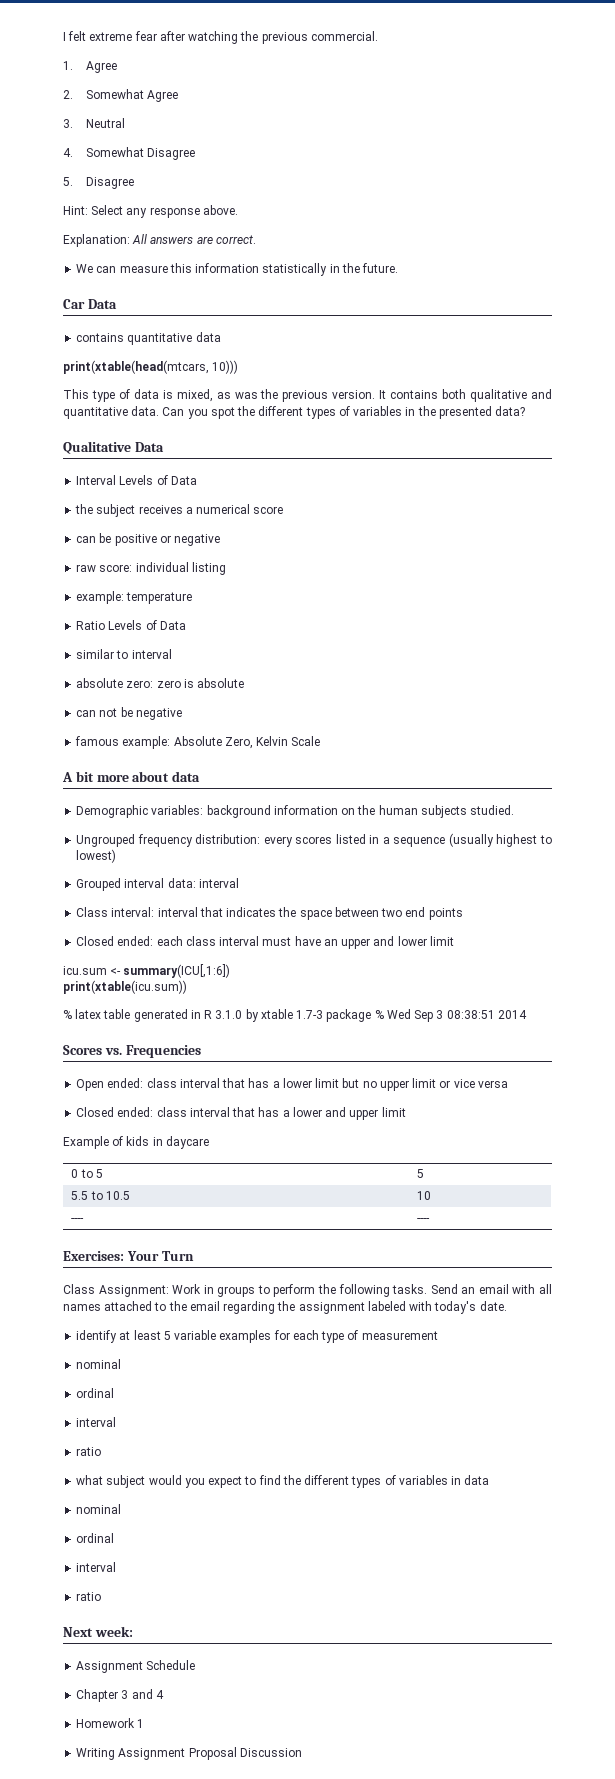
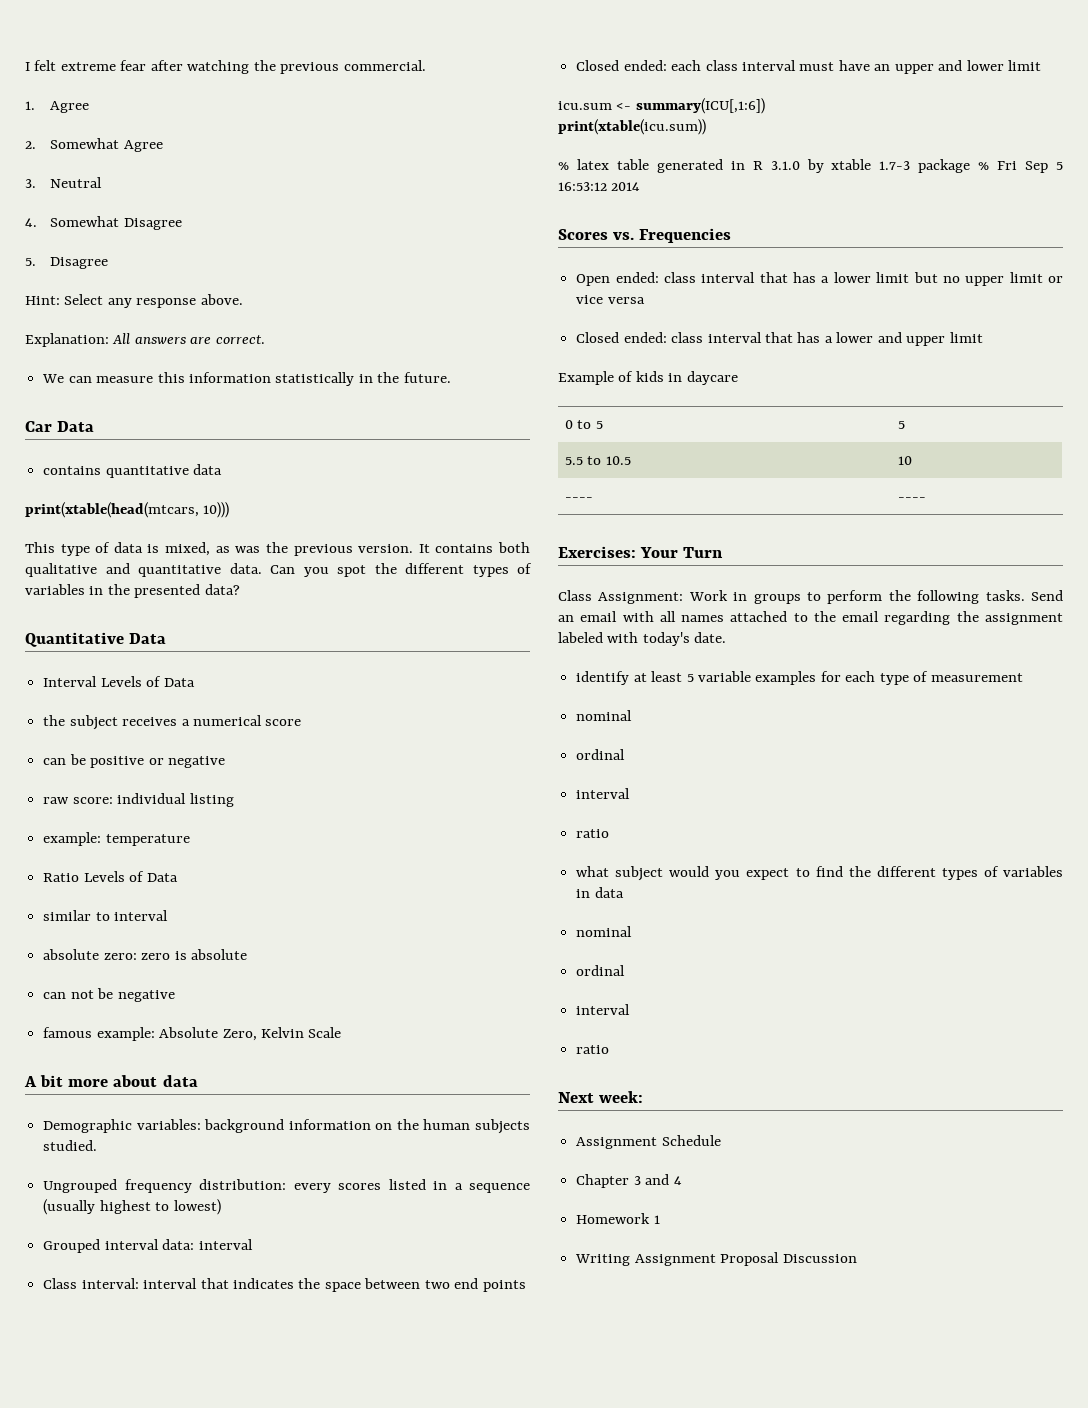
- Qualitative Data
+ Quantitative Data
- % latex table generated in R 3.1.0 by xtable 1.7-3 package % Wed Sep 3 08:38:51 2014
+ % latex table generated in R 3.1.0 by xtable 1.7-3 package % Fri Sep 5 16:53:12 2014

